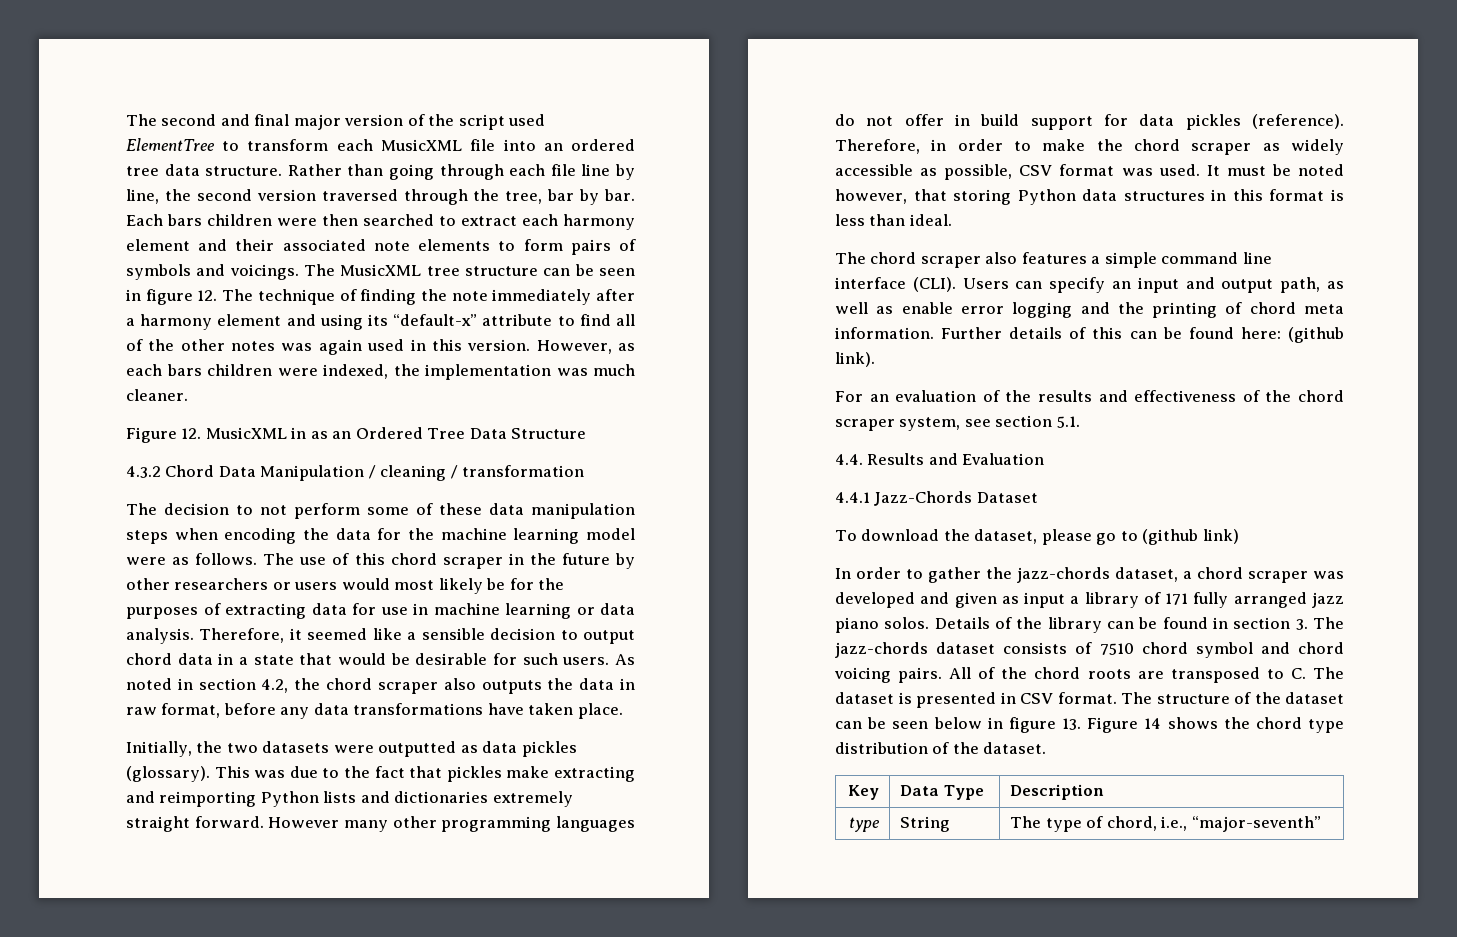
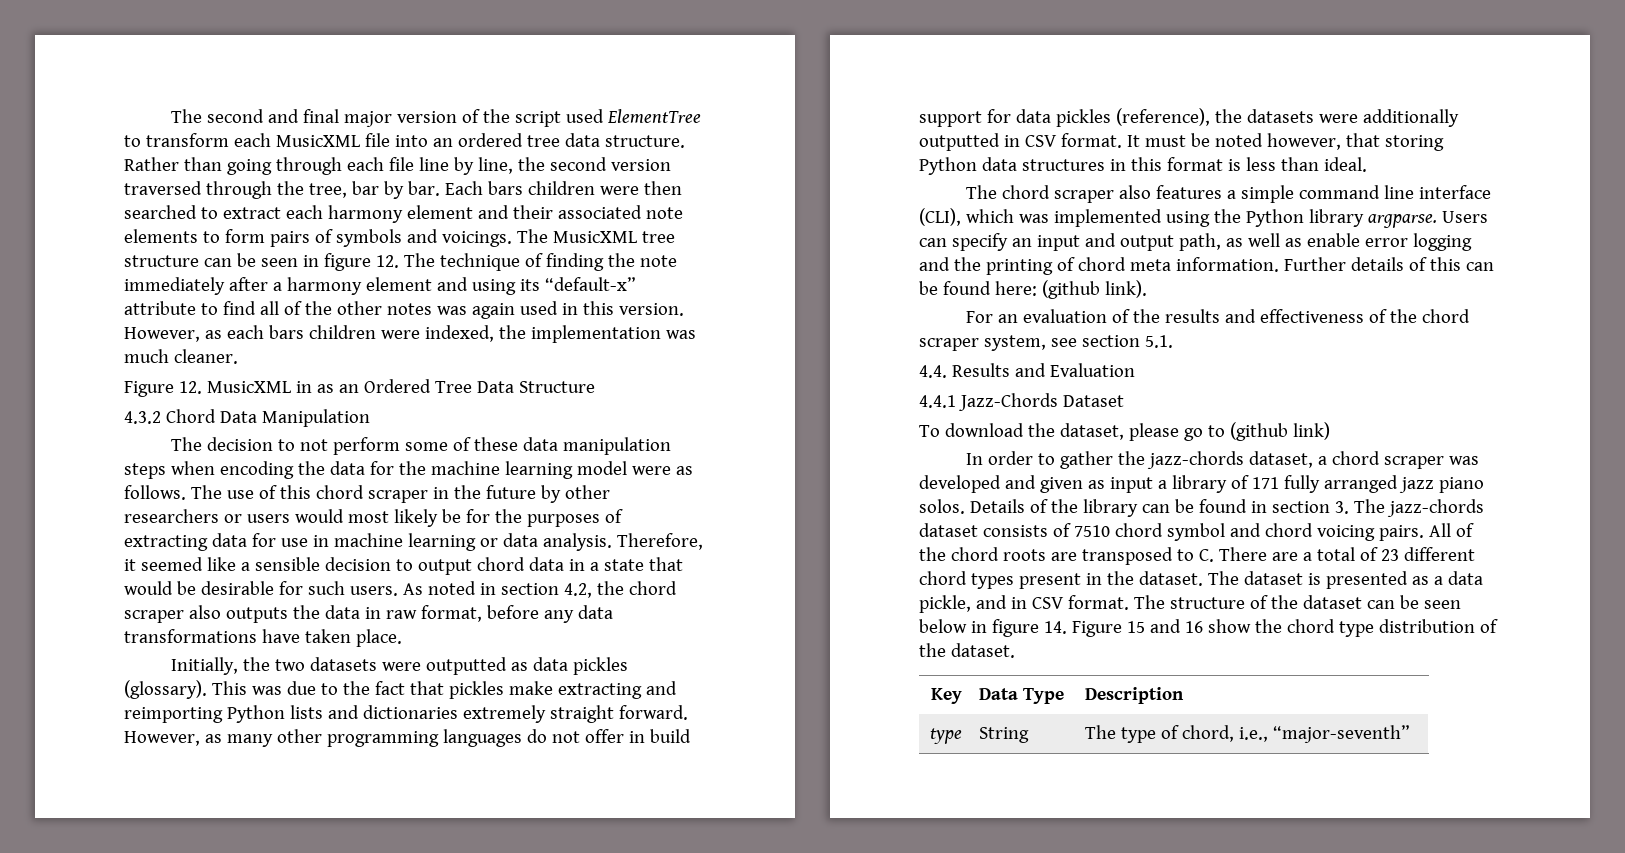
- 4.3.2 Chord Data Manipulation / cleaning / transformation
+ 4.3.2 Chord Data Manipulation
- However many other programming languages do not offer in build support for data pickles (reference). Therefore, in order to make the chord scraper as widely accessible as possible, CSV format was used.
+ However, as many other programming languages do not offer in build support for data pickles (reference), the datasets were additionally outputted in CSV format.
- The chord scraper also features a simple command line interface (CLI).
+ The chord scraper also features a simple command line interface (CLI), which was implemented using the Python library argparse.
- All of the chord roots are transposed to C. The dataset is presented in CSV format.
+ All of the chord roots are transposed to C. There are a total of 23 different chord types present in the dataset. The dataset is presented as a data pickle, and in CSV format.
- The structure of the dataset can be seen below in figure 13. Figure 14 shows the chord type distribution of the dataset.
+ The structure of the dataset can be seen below in figure 14. Figure 15 and 16 show the chord type distribution of the dataset.

